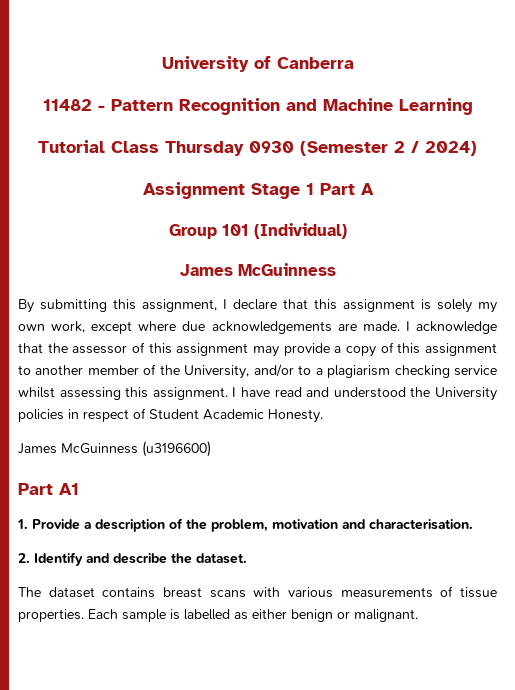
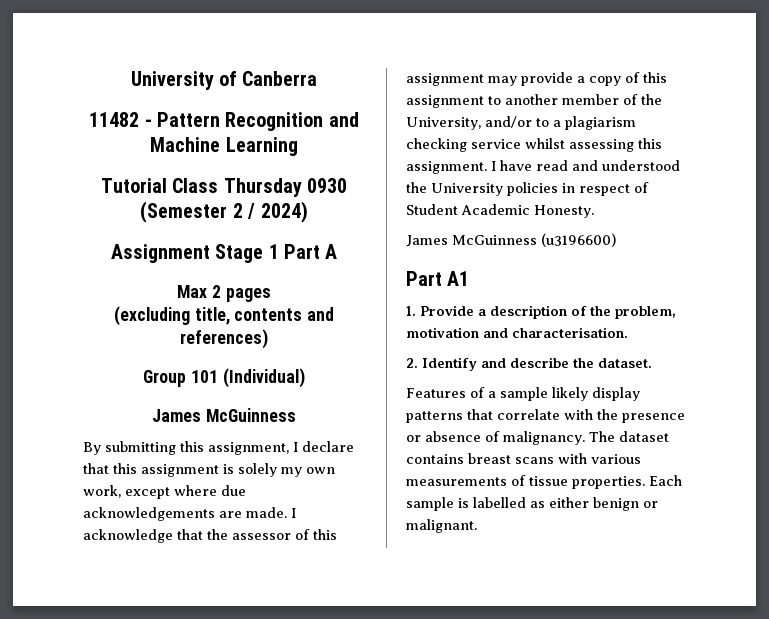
+ Max 2 pages
+ (excluding title, contents and references)
+ Features of a sample likely display patterns that correlate with the presence or absence of malignancy.

